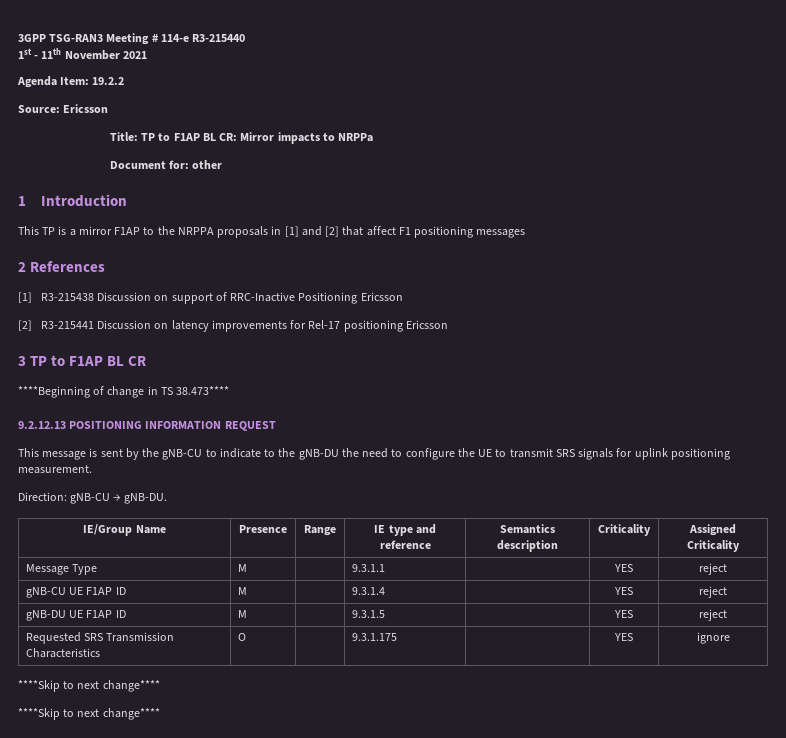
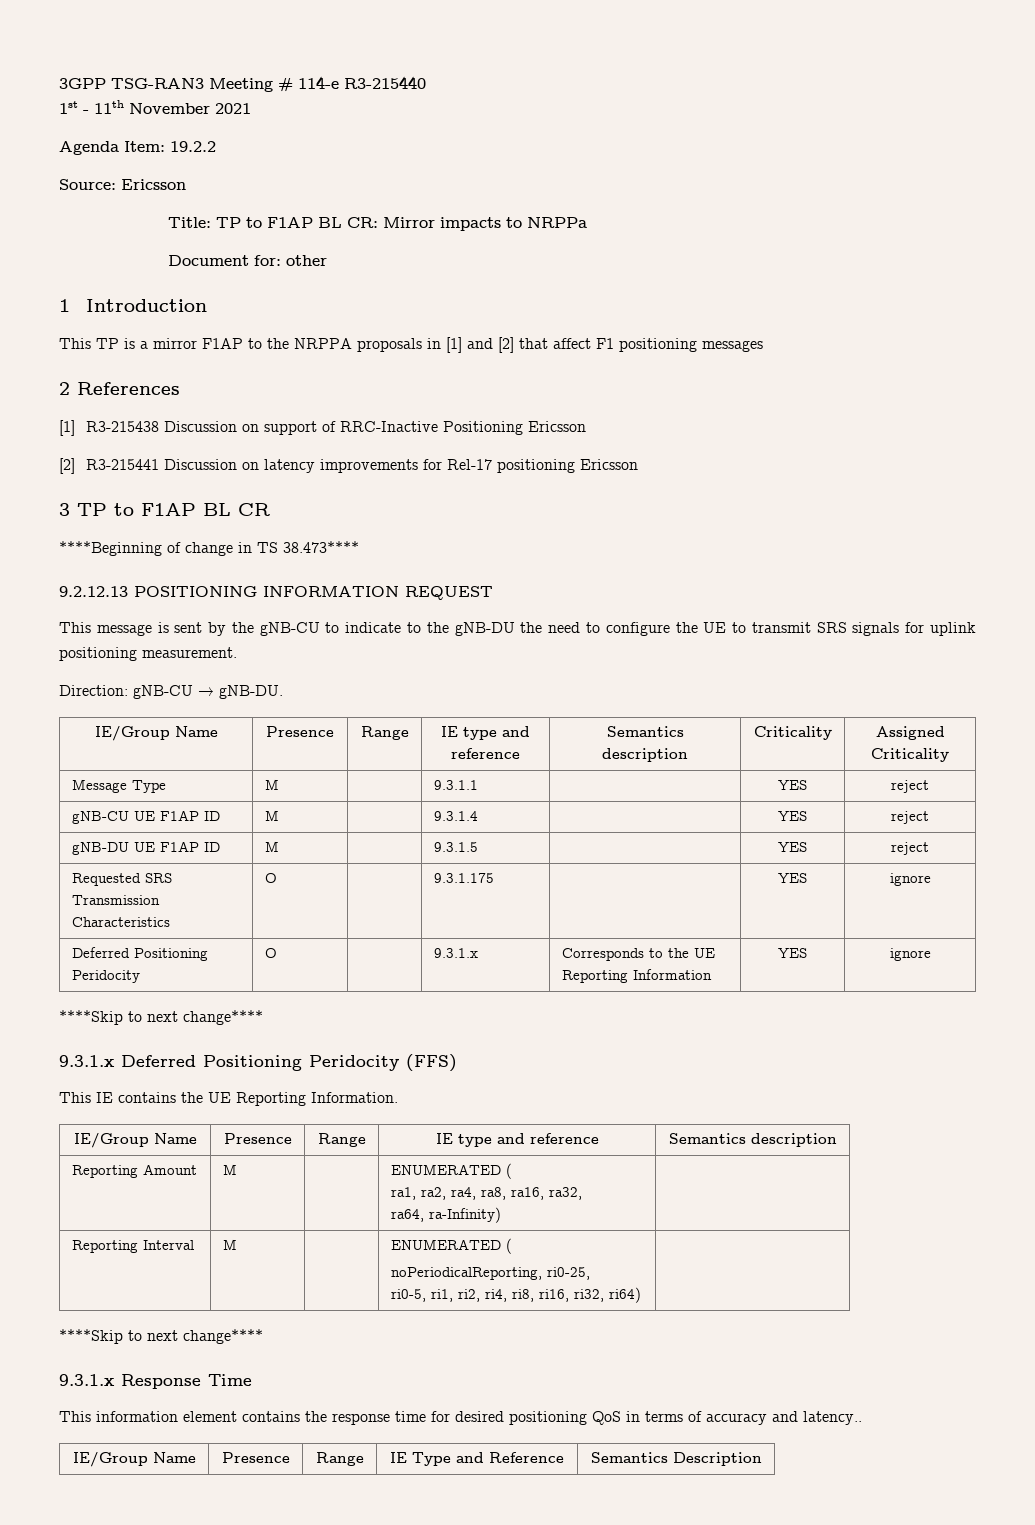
  Requested SRS Transmission Characteristics | O | | 9.3.1.175 | | YES | ignore
+ Deferred Positioning Peridocity | O | | 9.3.1.x | Corresponds to the UE Reporting Information | YES | ignore
  ****Skip to next change****
+ 9.3.1.x Deferred Positioning Peridocity (FFS)
+ This IE contains the UE Reporting Information.
+ IE/Group Name | Presence | Range | IE type and reference | Semantics description
+ Reporting Amount | M | | ENUMERATED (
+ ra1, ra2, ra4, ra8, ra16, ra32,
+ ra64, ra-Infinity) |
+ Reporting Interval | M | | ENUMERATED (
+ noPeriodicalReporting, ri0-25,
+ ri0-5, ri1, ri2, ri4, ri8, ri16, ri32, ri64) |
  ****Skip to next change****
+ 9.3.1.x Response Time
+ This information element contains the response time for desired positioning QoS in terms of accuracy and latency..
+ IE/Group Name | Presence | Range | IE Type and Reference | Semantics Description

